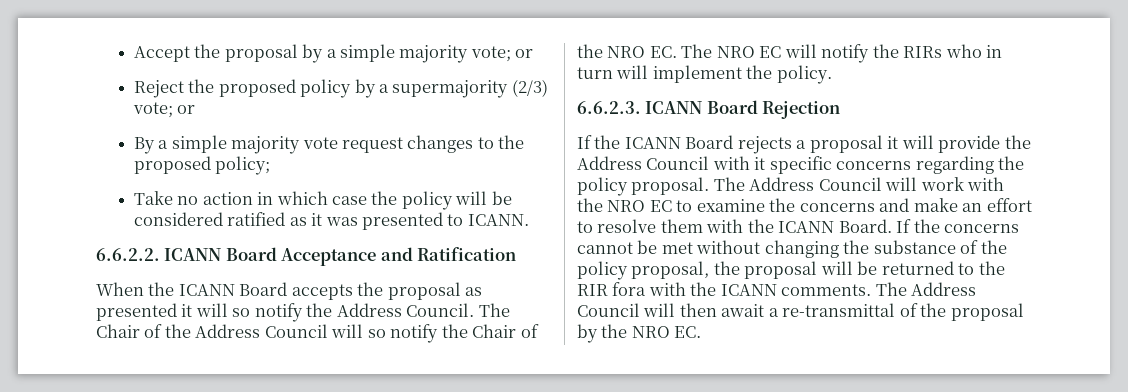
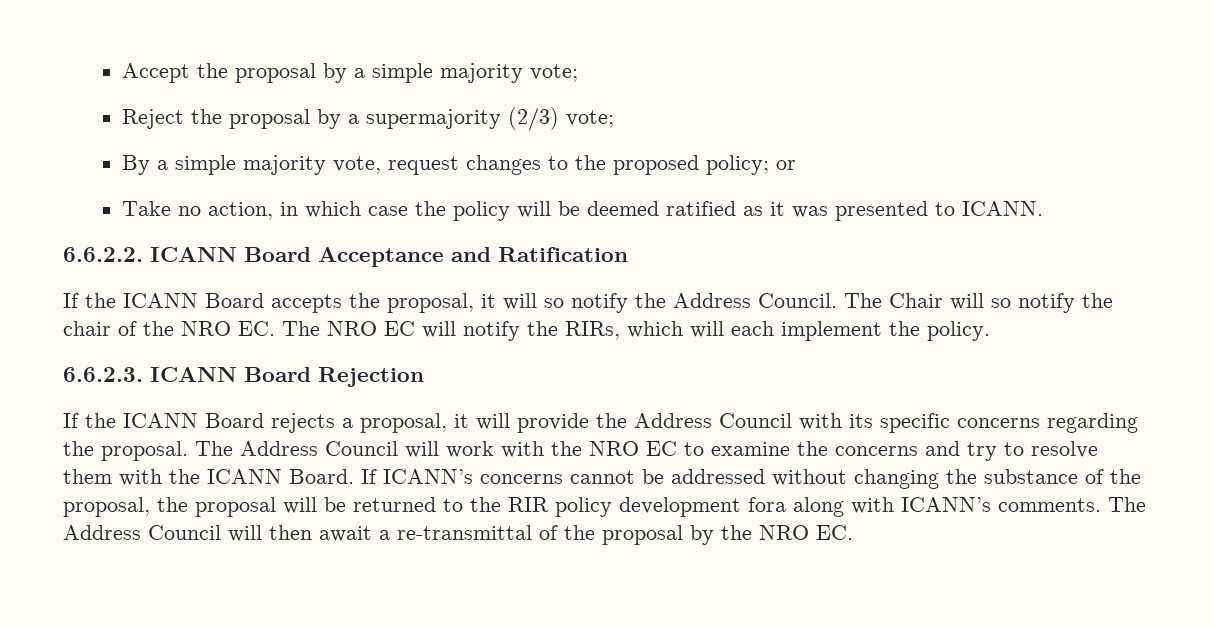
- Accept the proposal by a simple majority vote; or
+ Accept the proposal by a simple majority vote;
- Reject the proposed policy by a supermajority (2/3) vote; or
+ Reject the proposal by a supermajority (2/3) vote;
- By a simple majority vote request changes to the proposed policy;
+ By a simple majority vote, request changes to the proposed policy; or
- Take no action in which case the policy will be considered ratified as it was presented to ICANN.
+ Take no action, in which case the policy will be deemed ratified as it was presented to ICANN.
- When the ICANN Board accepts the proposal as presented it will so notify the Address Council.
+ If the ICANN Board accepts the proposal, it will so notify the Address Council.
- The Chair of the Address Council will so notify the Chair of the NRO EC. The NRO EC will notify the RIRs who in turn will implement the policy.
+ The Chair will so notify the chair of the NRO EC. The NRO EC will notify the RIRs, which will each implement the policy.
- If the ICANN Board rejects a proposal it will provide the Address Council with it specific concerns regarding the policy proposal.
+ If the ICANN Board rejects a proposal, it will provide the Address Council with its specific concerns regarding the proposal.
- The Address Council will work with the NRO EC to examine the concerns and make an effort to resolve them with the ICANN Board.
+ The Address Council will work with the NRO EC to examine the concerns and try to resolve them with the ICANN Board.
- If the concerns cannot be met without changing the substance of the policy proposal, the proposal will be returned to the RIR fora with the ICANN comments.
+ If ICANN’s concerns cannot be addressed without changing the substance of the proposal, the proposal will be returned to the RIR policy development fora along with ICANN’s comments.

